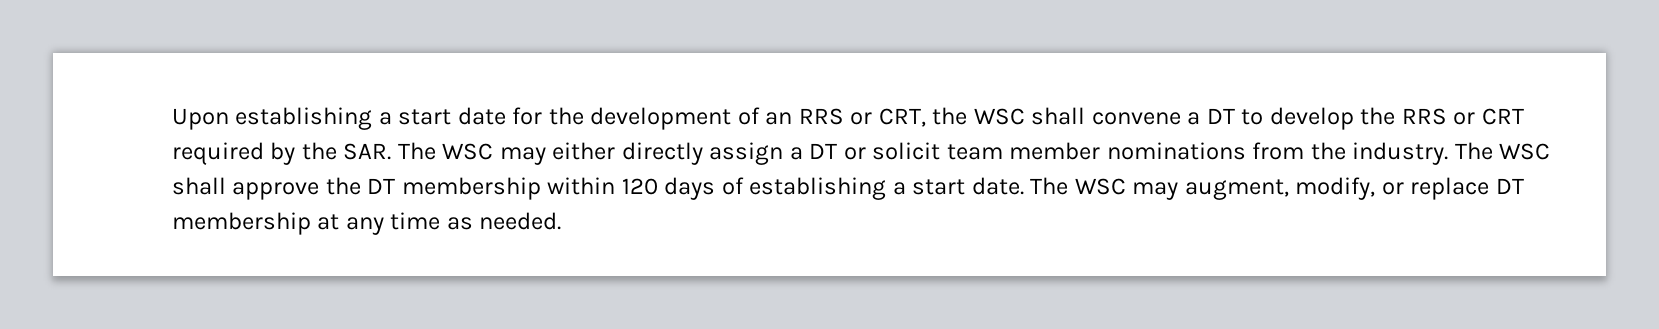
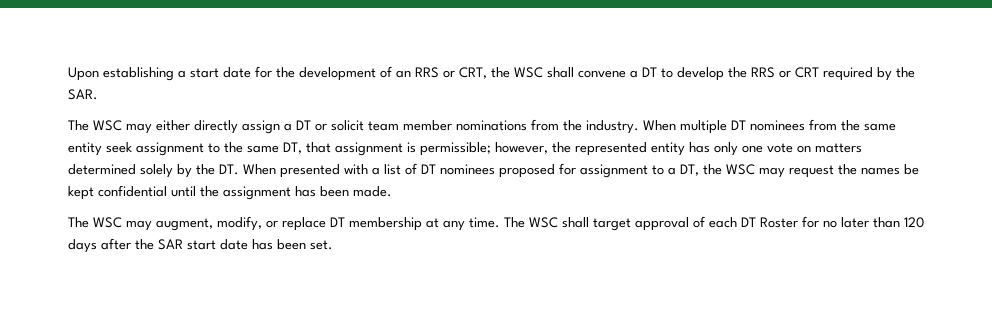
- Upon establishing a start date for the development of an RRS or CRT, the WSC shall convene a DT to develop the RRS or CRT required by the SAR. The WSC may either directly assign a DT or solicit team member nominations from the industry.
+ Upon establishing a start date for the development of an RRS or CRT, the WSC shall convene a DT to develop the RRS or CRT required by the SAR.
+ The WSC may either directly assign a DT or solicit team member nominations from the industry.
- The WSC shall approve the DT membership within 120 days of establishing a start date. The WSC may augment, modify, or replace DT membership at any time as needed.
+ When multiple DT nominees from the same entity seek assignment to the same DT, that assignment is permissible; however, the represented entity has only one vote on matters determined solely by the DT. When presented with a list of DT nominees proposed for assignment to a DT, the WSC may request the names be kept confidential until the assignment has been made.
+ The WSC may augment, modify, or replace DT membership at any time. The WSC shall target approval of each DT Roster for no later than 120 days after the SAR start date has been set.

